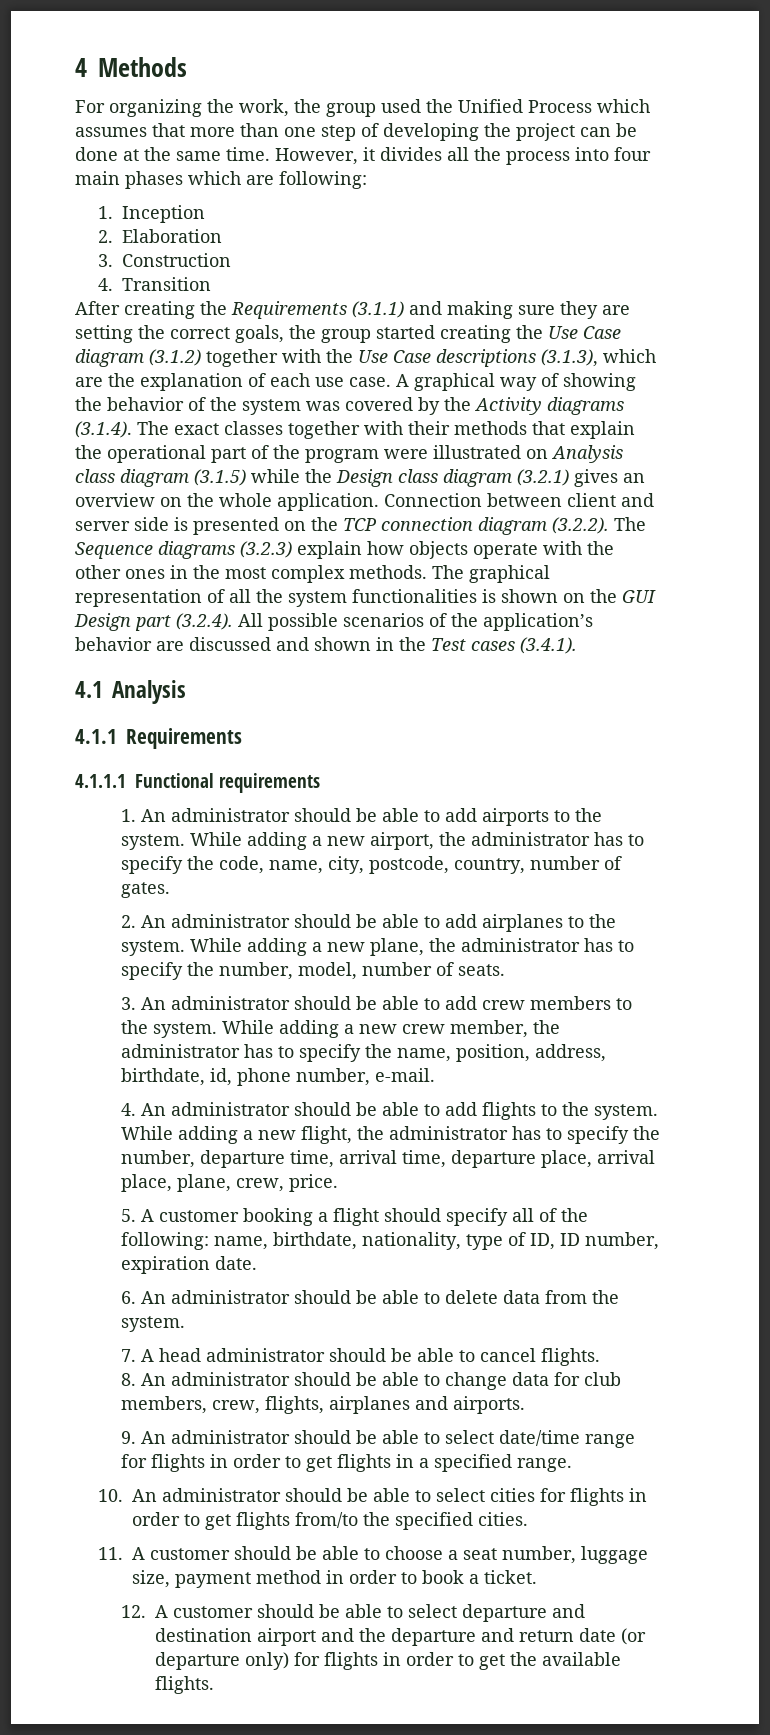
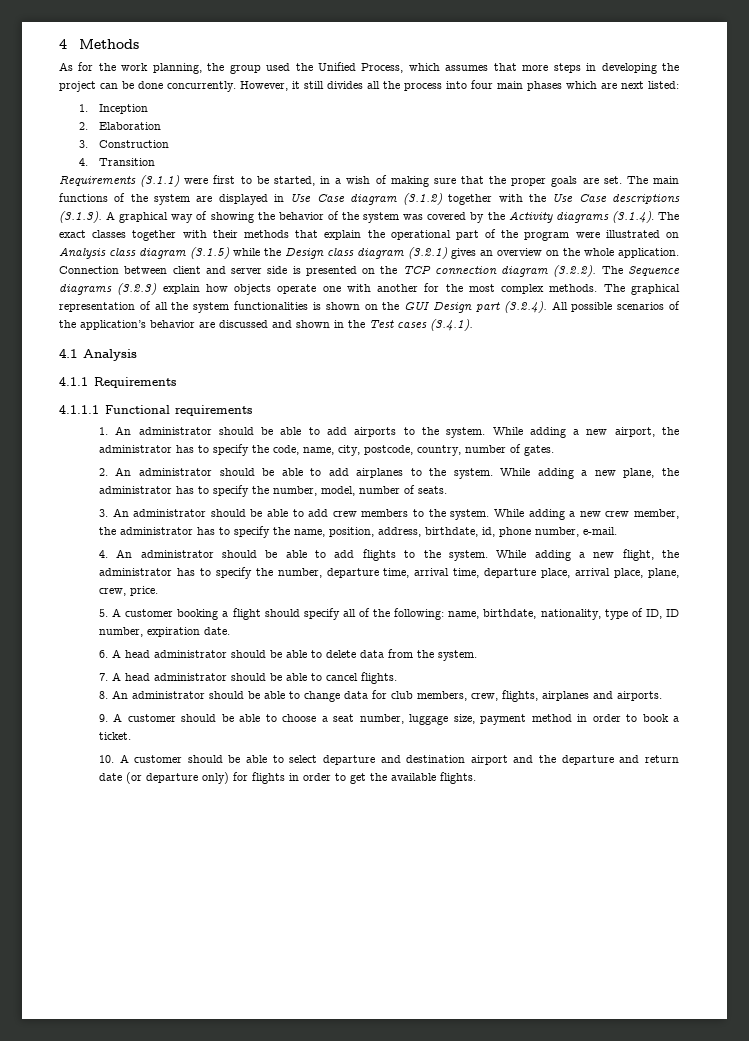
- For organizing the work, the group used the Unified Process which assumes that more than one step of developing the project can be done at the same time.
+ As for the work planning, the group used the Unified Process, which assumes that more steps in developing the project can be done concurrently.
- However, it divides all the process into four main phases which are following:
+ However, it still divides all the process into four main phases which are next listed:
- After creating the Requirements (3.1.1) and making sure they are setting the correct goals, the group started creating the Use Case diagram (3.1.2) together with the Use Case descriptions (3.1.3), which are the explanation of each use case. A graphical way of showing the behavior of the system was covered by the Activity diagrams (3.1.4). The exact classes together with their methods that explain the operational part of the program were illustrated on Analysis class diagram (3.1.5) while the Design class diagram (3.2.1) gives an overview on the whole application.
+ Requirements (3.1.1) were first to be started, in a wish of making sure that the proper goals are set. The main functions of the system are displayed in Use Case diagram (3.1.2) together with the Use Case descriptions (3.1.3). A graphical way of showing the behavior of the system was covered by the Activity diagrams (3.1.4). The exact classes together with their methods that explain the operational part of the program were illustrated on Analysis class diagram (3.1.5) while the Design class diagram (3.2.1) gives an overview on the whole application.
- Connection between client and server side is presented on the TCP connection diagram (3.2.2). The Sequence diagrams (3.2.3) explain how objects operate with the other ones in the most complex methods.
+ Connection between client and server side is presented on the TCP connection diagram (3.2.2). The Sequence diagrams (3.2.3) explain how objects operate one with another for the most complex methods.
- 6. An administrator should be able to delete data from the system.
+ 6. A head administrator should be able to delete data from the system.
- 9. An administrator should be able to select date/time range for flights in order to get flights in a specified range.
- 10. An administrator should be able to select cities for flights in order to get flights from/to the specified cities.
- 11. A customer should be able to choose a seat number, luggage size, payment method in order to book a ticket.
+ 9. A customer should be able to choose a seat number, luggage size, payment method in order to book a ticket.
- 12. A customer should be able to select departure and destination airport and the departure and return date (or departure only) for flights in order to get the available flights.
+ 10. A customer should be able to select departure and destination airport and the departure and return date (or departure only) for flights in order to get the available flights.

